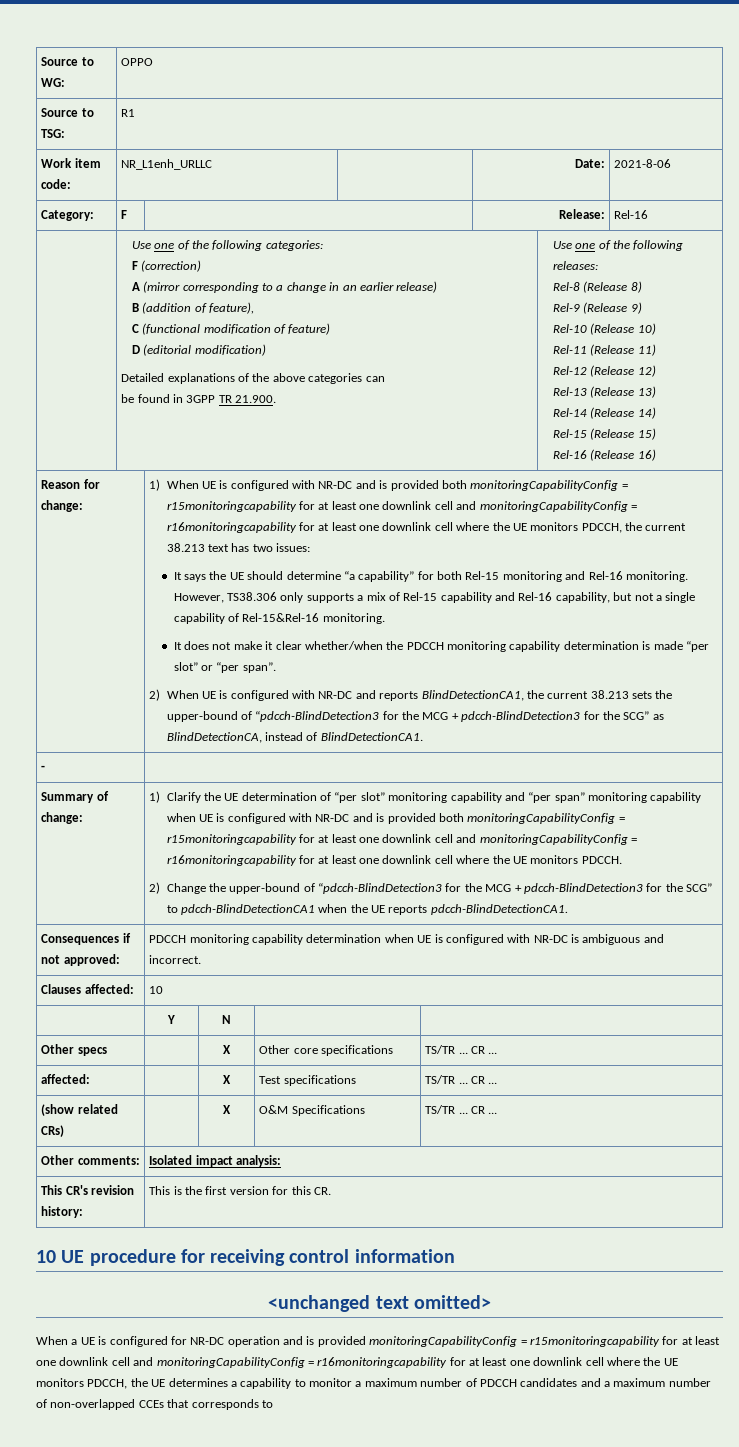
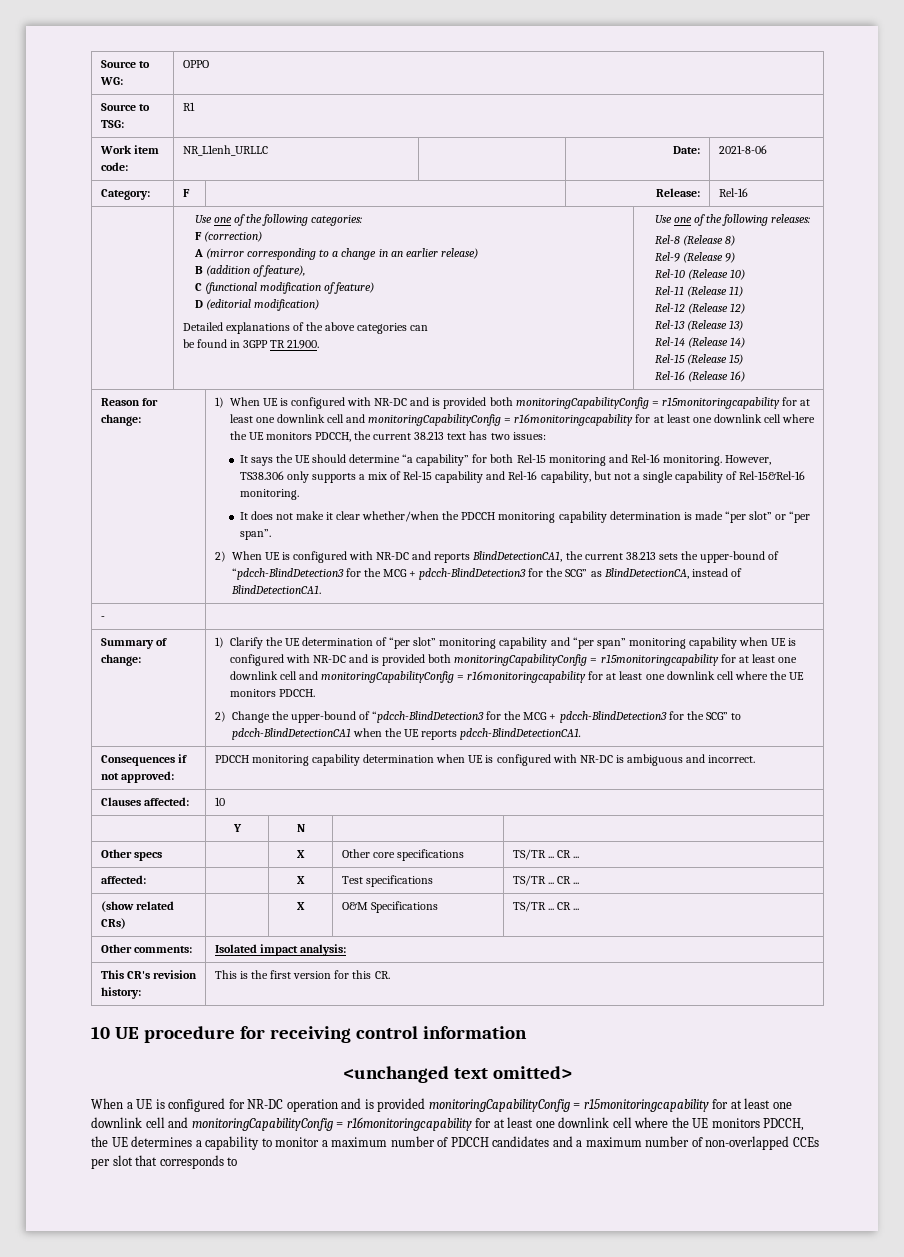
- When a UE is configured for NR-DC operation and is provided monitoringCapabilityConfig = r15monitoringcapability for at least one downlink cell and monitoringCapabilityConfig = r16monitoringcapability for at least one downlink cell where the UE monitors PDCCH, the UE determines a capability to monitor a maximum number of PDCCH candidates and a maximum number of non-overlapped CCEs that corresponds to
+ When a UE is configured for NR-DC operation and is provided monitoringCapabilityConfig = r15monitoringcapability for at least one downlink cell and monitoringCapabilityConfig = r16monitoringcapability for at least one downlink cell where the UE monitors PDCCH, the UE determines a capability to monitor a maximum number of PDCCH candidates and a maximum number of non-overlapped CCEs per slot that corresponds to

